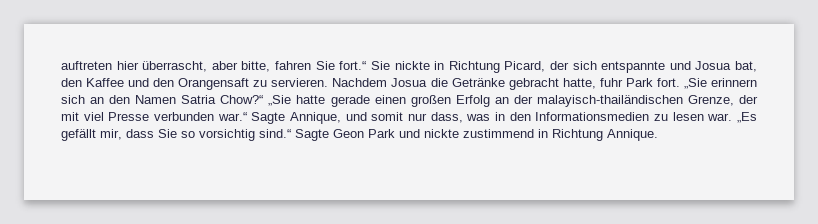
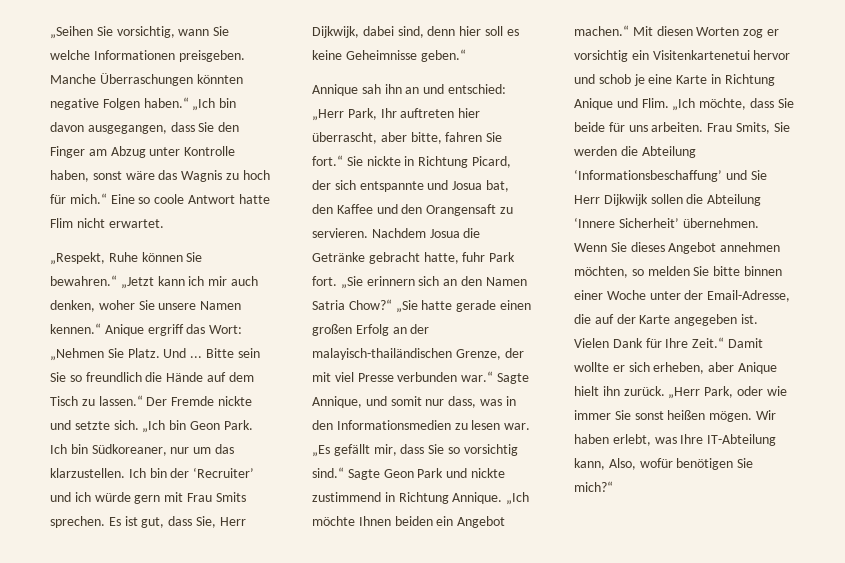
- auftreten hier überrascht, aber bitte, fahren Sie fort.“ Sie nickte in Richtung Picard, der sich entspannte und Josua bat, den Kaffee und den Orangensaft zu servieren.
+ „Seihen Sie vorsichtig, wann Sie welche Informationen preisgeben. Manche Überraschungen könnten negative Folgen haben.“ „Ich bin davon ausgegangen, dass Sie den Finger am Abzug unter Kontrolle haben, sonst wäre das Wagnis zu hoch für mich.“ Eine so coole Antwort hatte Flim nicht erwartet.
+ „Respekt, Ruhe können Sie bewahren.“ „Jetzt kann ich mir auch denken, woher Sie unsere Namen kennen.“ Anique ergriff das Wort: „Nehmen Sie Platz. Und ... Bitte sein Sie so freundlich die Hände auf dem Tisch zu lassen.“ Der Fremde nickte und setzte sich. „Ich bin Geon Park. Ich bin Südkoreaner, nur um das klarzustellen. Ich bin der ‘Recruiter’ und ich würde gern mit Frau Smits sprechen. Es ist gut, dass Sie, Herr Dijkwijk, dabei sind, denn hier soll es keine Geheimnisse geben.“
+ Annique sah ihn an und entschied: „Herr Park, Ihr auftreten hier überrascht, aber bitte, fahren Sie fort.“ Sie nickte in Richtung Picard, der sich entspannte und Josua bat, den Kaffee und den Orangensaft zu servieren.
+ „Ich möchte Ihnen beiden ein Angebot machen.“ Mit diesen Worten zog er vorsichtig ein Visitenkartenetui hervor und schob je eine Karte in Richtung Anique und Flim. „Ich möchte, dass Sie beide für uns arbeiten. Frau Smits, Sie werden die Abteilung ‘Informationsbeschaffung’ und Sie Herr Dijkwijk sollen die Abteilung ‘Innere Sicherheit’ übernehmen. Wenn Sie dieses Angebot annehmen möchten, so melden Sie bitte binnen einer Woche unter der Email-Adresse, die auf der Karte angegeben ist. Vielen Dank für Ihre Zeit.“ Damit wollte er sich erheben, aber Anique hielt ihn zurück. „Herr Park, oder wie immer Sie sonst heißen mögen. Wir haben erlebt, was Ihre IT-Abteilung kann, Also, wofür benötigen Sie mich?“

